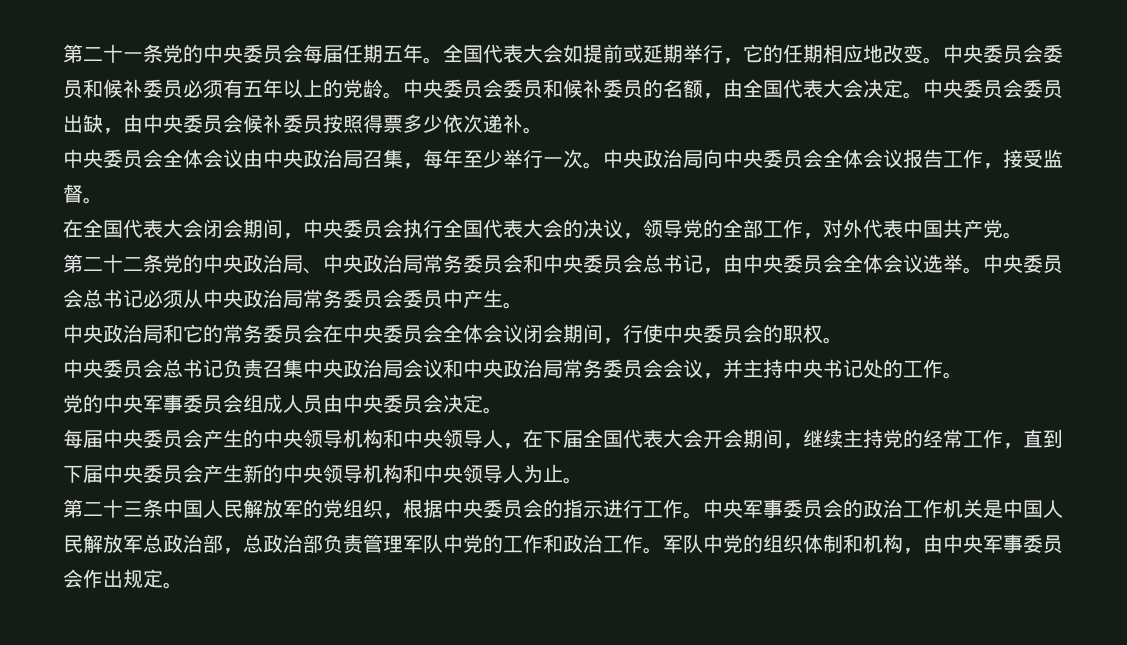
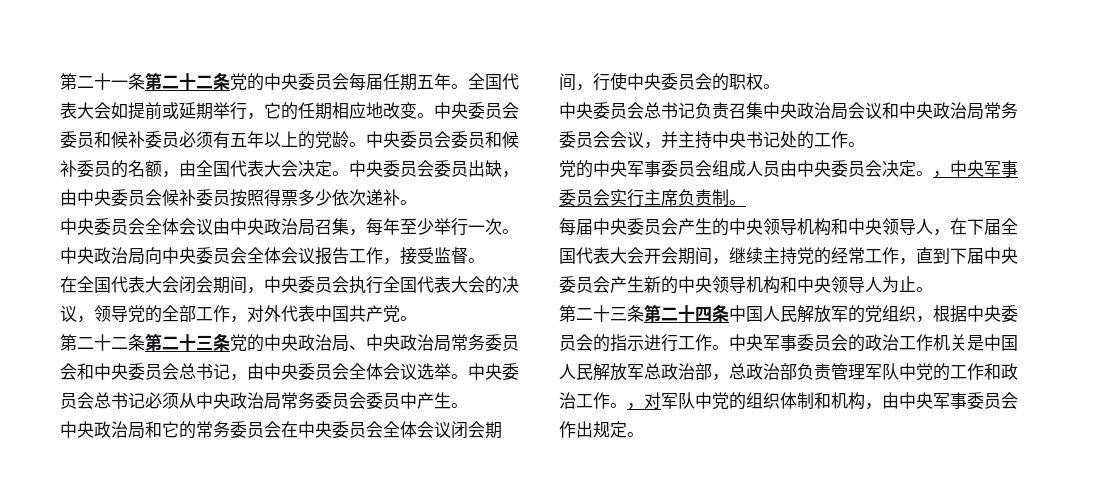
- 第二十一条党的中央委员会每届任期五年。
+ 第二十一条第二十二条党的中央委员会每届任期五年。
- 第二十二条党的中央政治局、中央政治局常务委员会和中央委员会总书记，由中央委员会全体会议选举。
+ 第二十二条第二十三条党的中央政治局、中央政治局常务委员会和中央委员会总书记，由中央委员会全体会议选举。
+ ，中央军事委员会实行主席负责制。
- 第二十三条中国人民解放军的党组织，根据中央委员会的指示进行工作。
+ 第二十三条第二十四条中国人民解放军的党组织，根据中央委员会的指示进行工作。
- 军队中党的组织体制和机构，由中央军事委员会作出规定。
+ ，对军队中党的组织体制和机构，由中央军事委员会作出规定。

